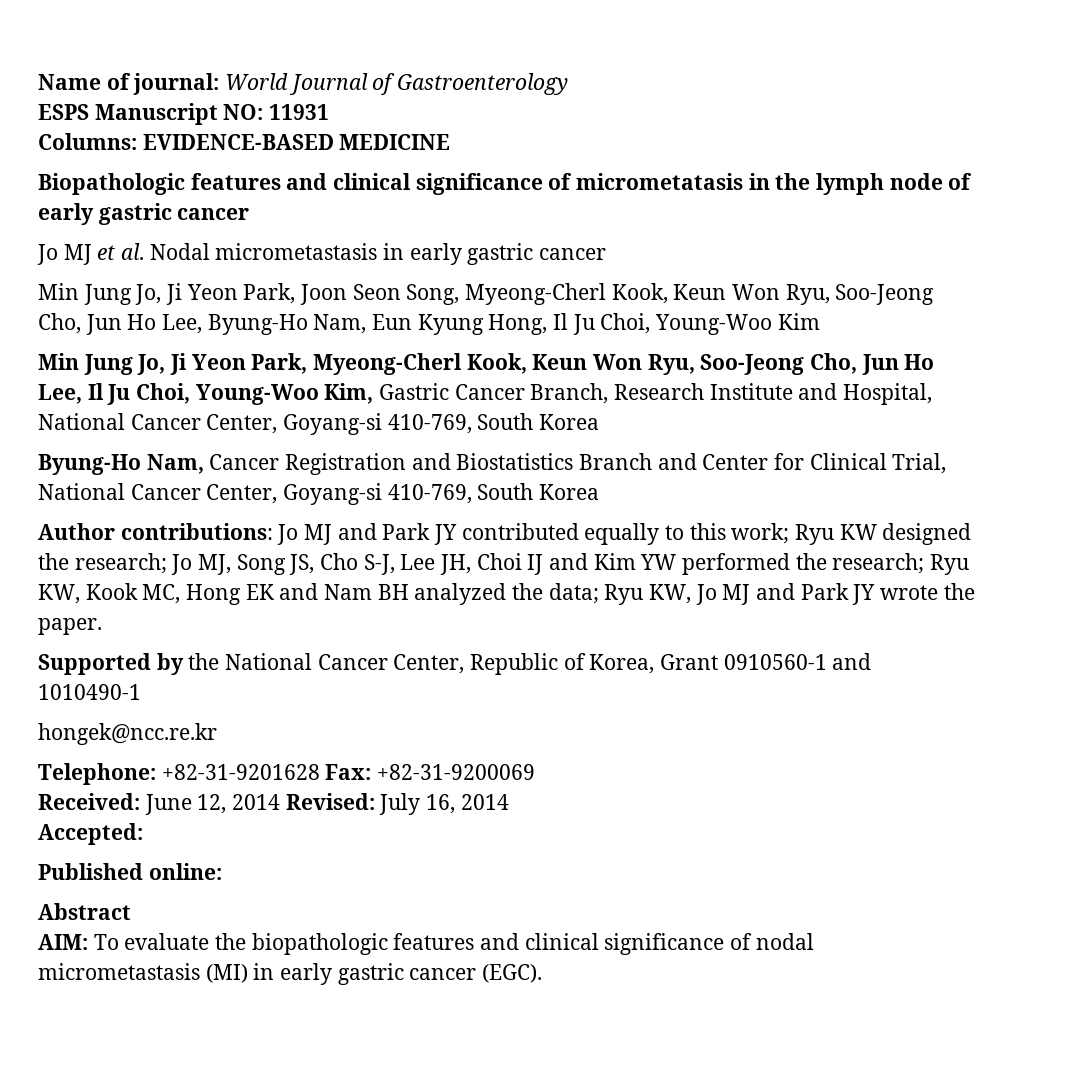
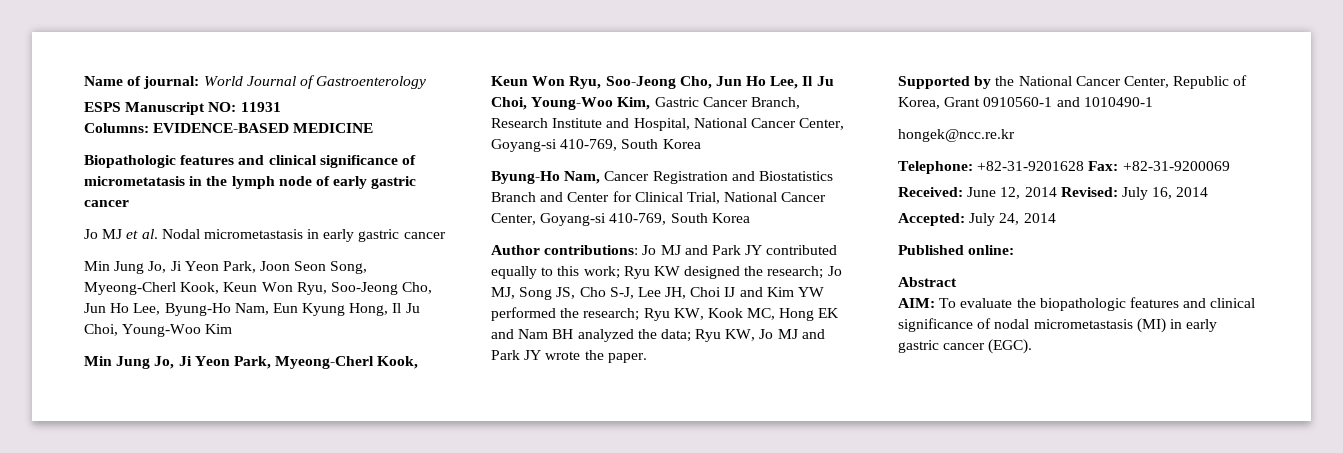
- Accepted:
+ Accepted: July 24, 2014

